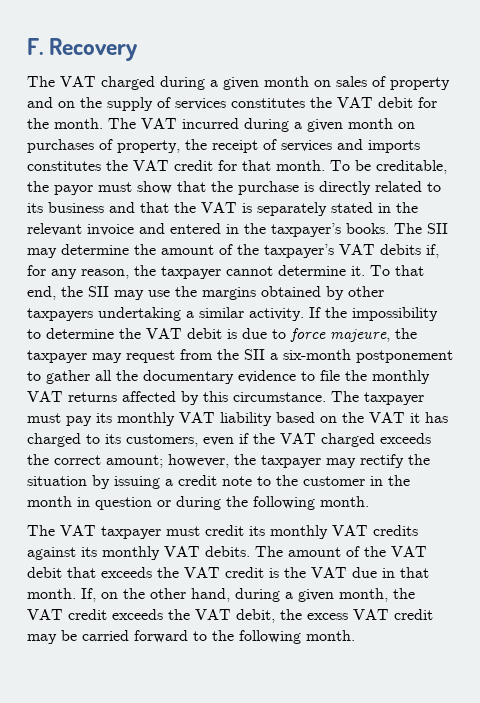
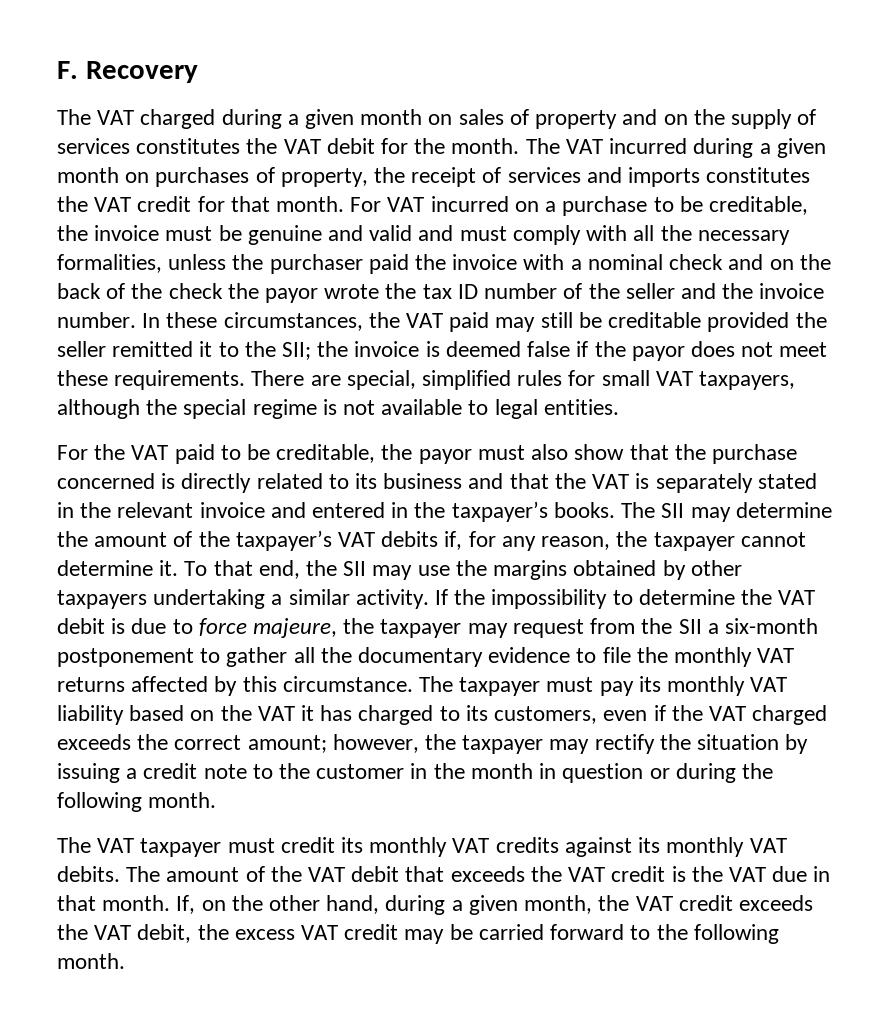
- To be creditable, the payor must show that the purchase is directly related to its business and that the VAT is separately stated in the relevant invoice and entered in the taxpayer’s books.
+ For VAT incurred on a purchase to be creditable, the invoice must be genuine and valid and must comply with all the necessary formalities, unless the purchaser paid the invoice with a nominal check and on the back of the check the payor wrote the tax ID number of the seller and the invoice number. In these circumstances, the VAT paid may still be creditable provided the seller remitted it to the SII; the invoice is deemed false if the payor does not meet these requirements. There are special, simplified rules for small VAT taxpayers, although the special regime is not available to legal entities.
+ For the VAT paid to be creditable, the payor must also show that the purchase concerned is directly related to its business and that the VAT is separately stated in the relevant invoice and entered in the taxpayer’s books.

